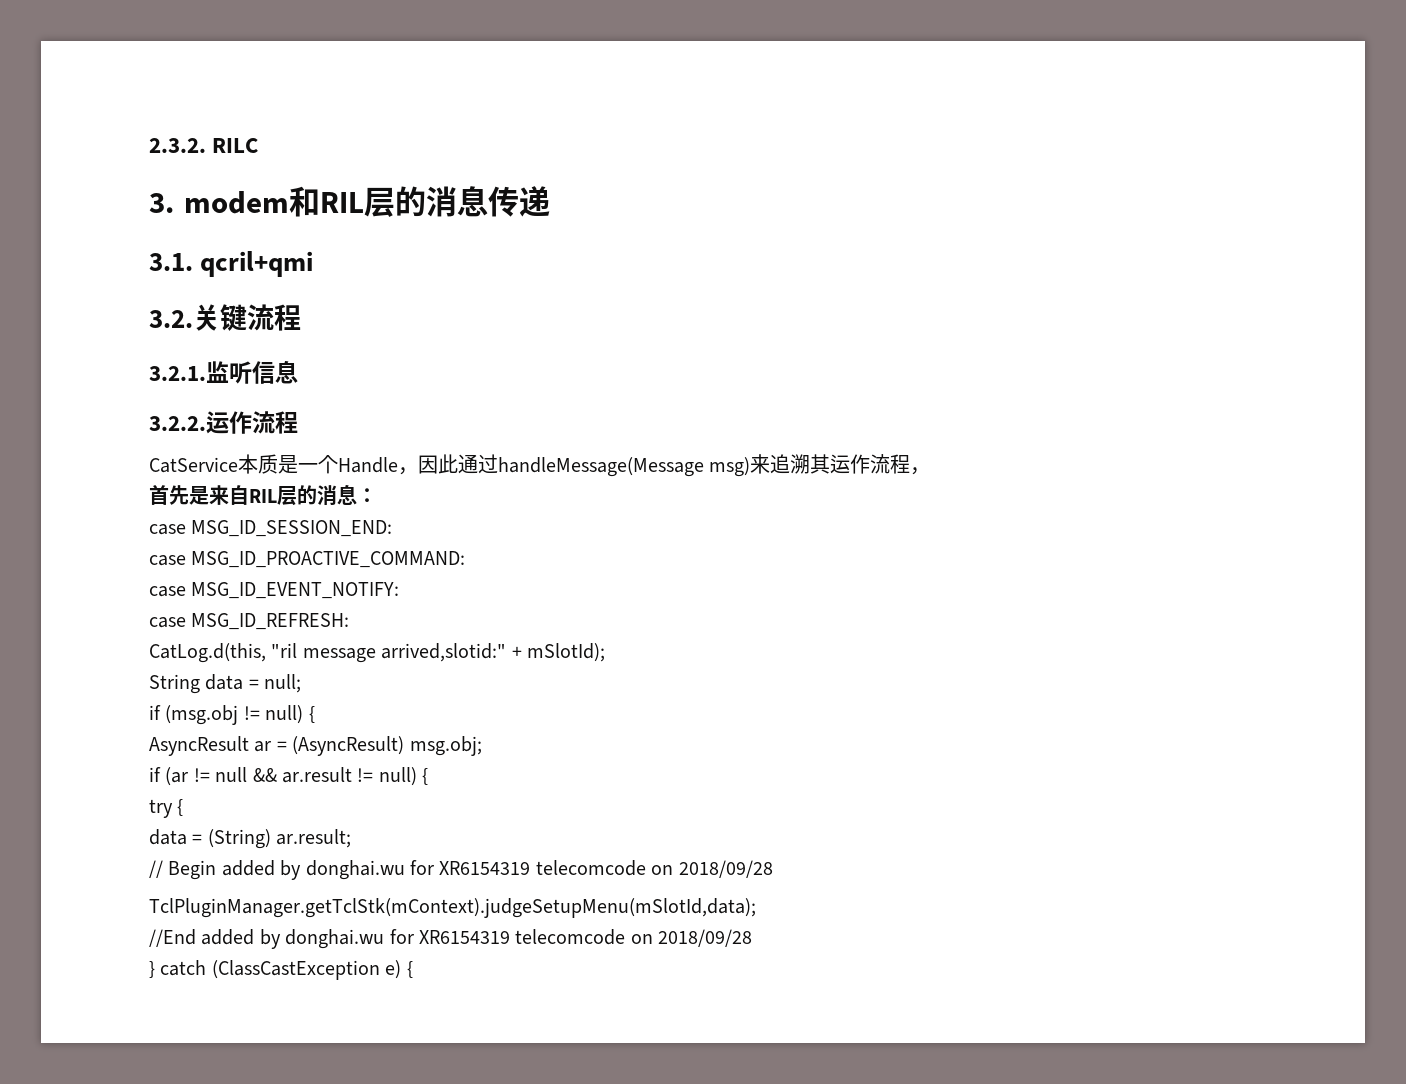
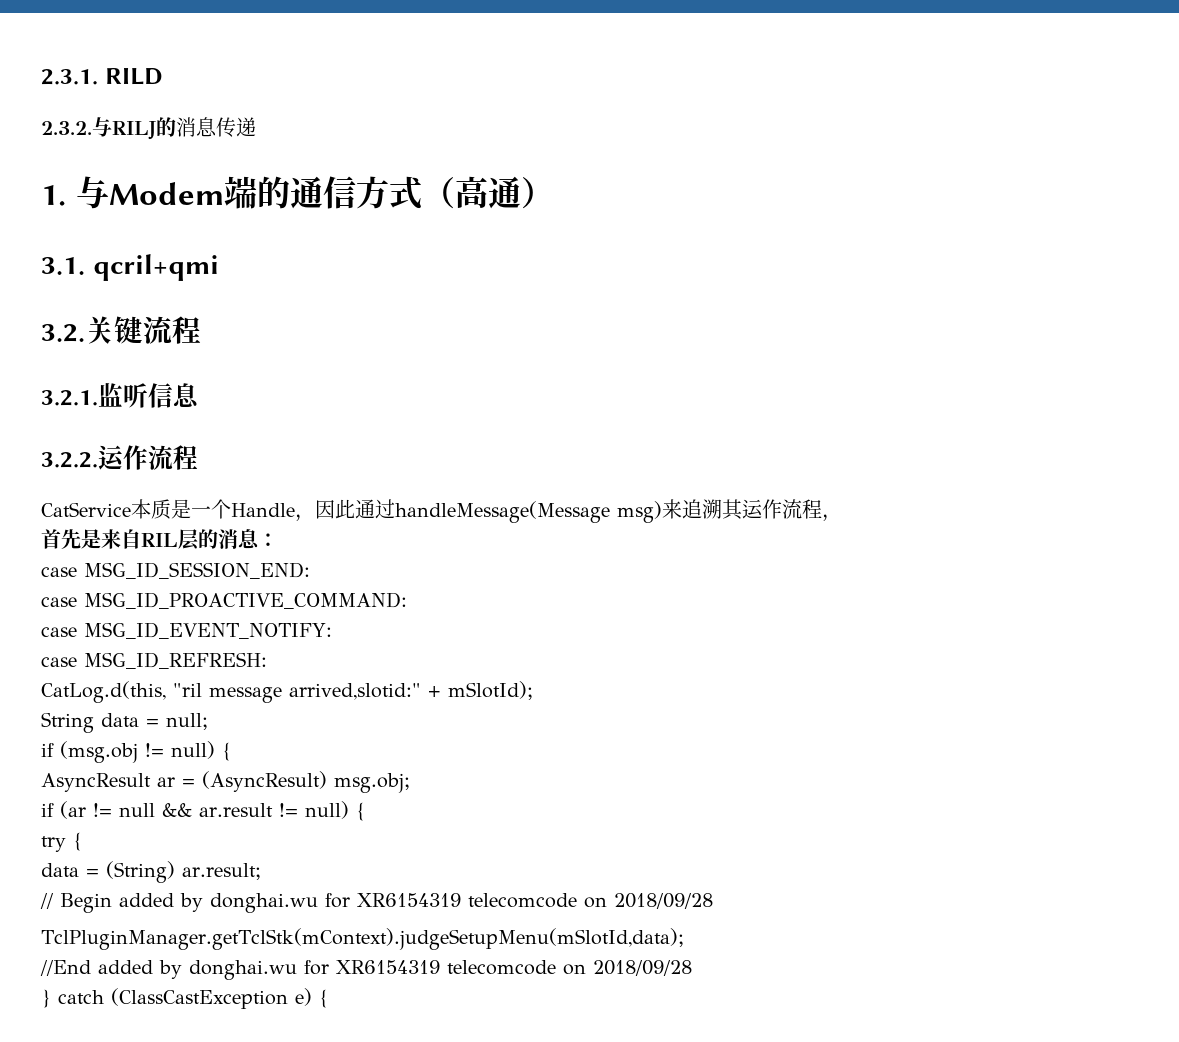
- 2.3.2. RILC
- 3. modem和RIL层的消息传递
+ 2.3.1. RILD
+ 2.3.2.与RILJ的消息传递
+ 1.与Modem端的通信方式（高通）

